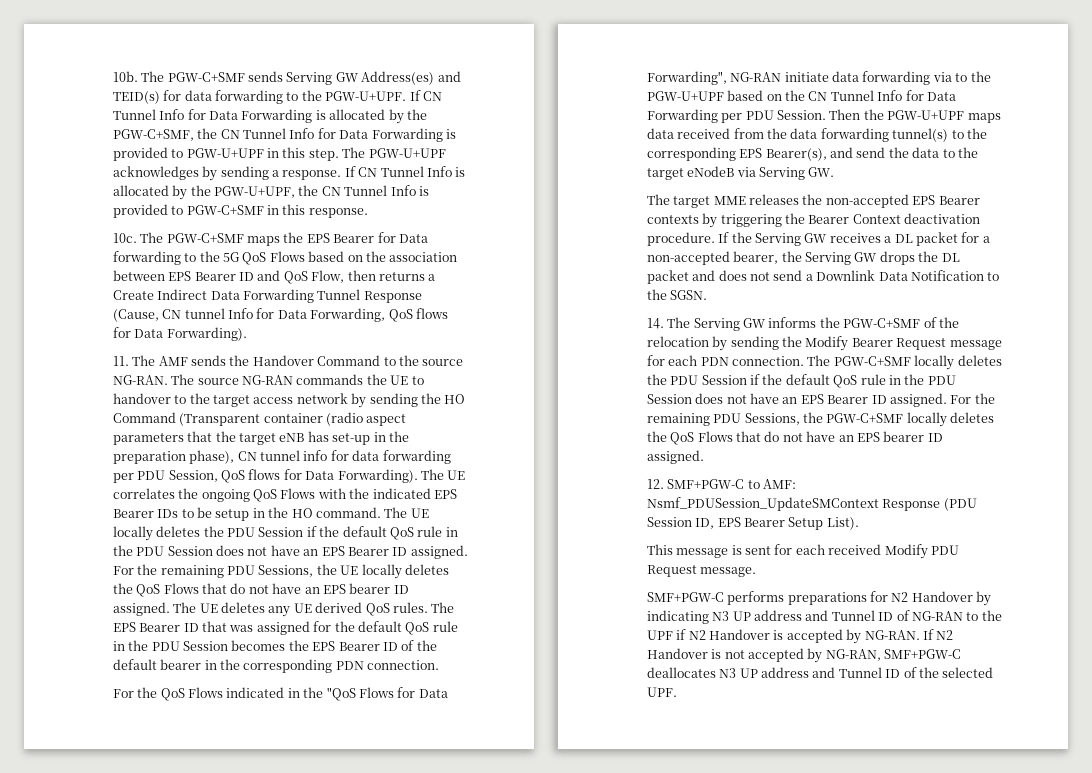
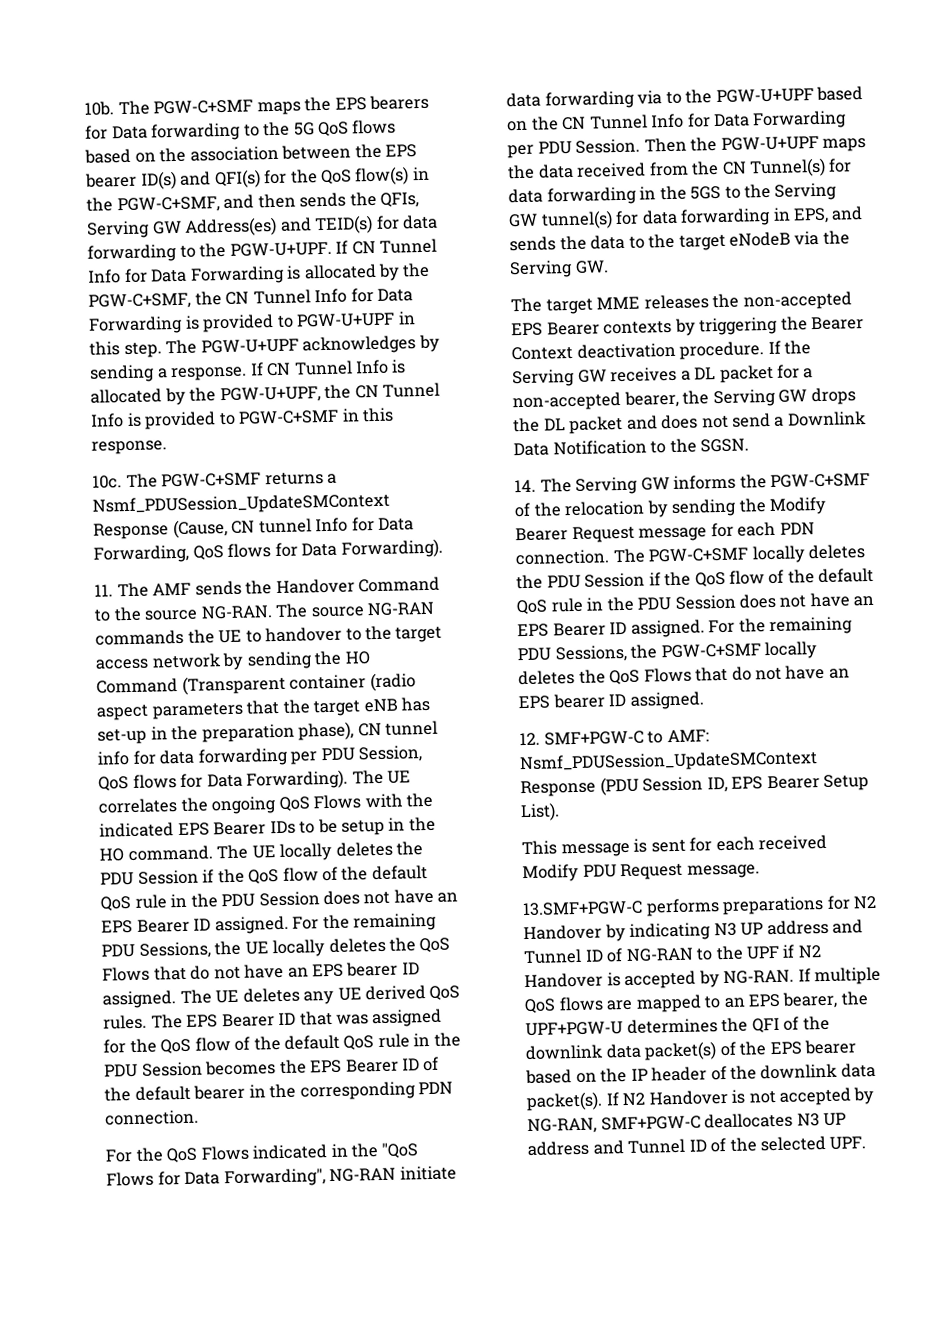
- The PGW-C+SMF sends Serving GW Address(es) and TEID(s) for data forwarding to the PGW-U+UPF.
+ The PGW-C+SMF maps the EPS bearers for Data forwarding to the 5G QoS flows based on the association between the EPS bearer ID(s) and QFI(s) for the QoS flow(s) in the PGW-C+SMF, and then sends the QFIs, Serving GW Address(es) and TEID(s) for data forwarding to the PGW-U+UPF.
- The PGW-C+SMF maps the EPS Bearer for Data forwarding to the 5G QoS Flows based on the association between EPS Bearer ID and QoS Flow, then returns a Create Indirect Data Forwarding Tunnel Response (Cause, CN tunnel Info for Data Forwarding, QoS flows for Data Forwarding).
+ The PGW-C+SMF returns a Nsmf_PDUSession_UpdateSMContext Response (Cause, CN tunnel Info for Data Forwarding, QoS flows for Data Forwarding).
- The UE locally deletes the PDU Session if the default QoS rule in the PDU Session does not have an EPS Bearer ID assigned.
+ The UE locally deletes the PDU Session if the QoS flow of the default QoS rule in the PDU Session does not have an EPS Bearer ID assigned.
- The EPS Bearer ID that was assigned for the default QoS rule in the PDU Session becomes the EPS Bearer ID of the default bearer in the corresponding PDN connection.
+ The EPS Bearer ID that was assigned for the QoS flow of the default QoS rule in the PDU Session becomes the EPS Bearer ID of the default bearer in the corresponding PDN connection.
- Then the PGW-U+UPF maps data received from the data forwarding tunnel(s) to the corresponding EPS Bearer(s), and send the data to the target eNodeB via Serving GW.
+ Then the PGW-U+UPF maps the data received from the CN Tunnel(s) for data forwarding in the 5GS to the Serving GW tunnel(s) for data forwarding in EPS, and sends the data to the target eNodeB via the Serving GW.
- The PGW-C+SMF locally deletes the PDU Session if the default QoS rule in the PDU Session does not have an EPS Bearer ID assigned.
+ The PGW-C+SMF locally deletes the PDU Session if the QoS flow of the default QoS rule in the PDU Session does not have an EPS Bearer ID assigned.
- SMF+PGW-C performs preparations for N2 Handover by indicating N3 UP address and Tunnel ID of NG-RAN to the UPF if N2 Handover is accepted by NG-RAN.
+ 13.SMF+PGW-C performs preparations for N2 Handover by indicating N3 UP address and Tunnel ID of NG-RAN to the UPF if N2 Handover is accepted by NG-RAN.
- If N2 Handover is not accepted by NG-RAN, SMF+PGW-C deallocates N3 UP address and Tunnel ID of the selected UPF.
+ If multiple QoS flows are mapped to an EPS bearer, the UPF+PGW-U determines the QFI of the downlink data packet(s) of the EPS bearer based on the IP header of the downlink data packet(s). If N2 Handover is not accepted by NG-RAN, SMF+PGW-C deallocates N3 UP address and Tunnel ID of the selected UPF.

